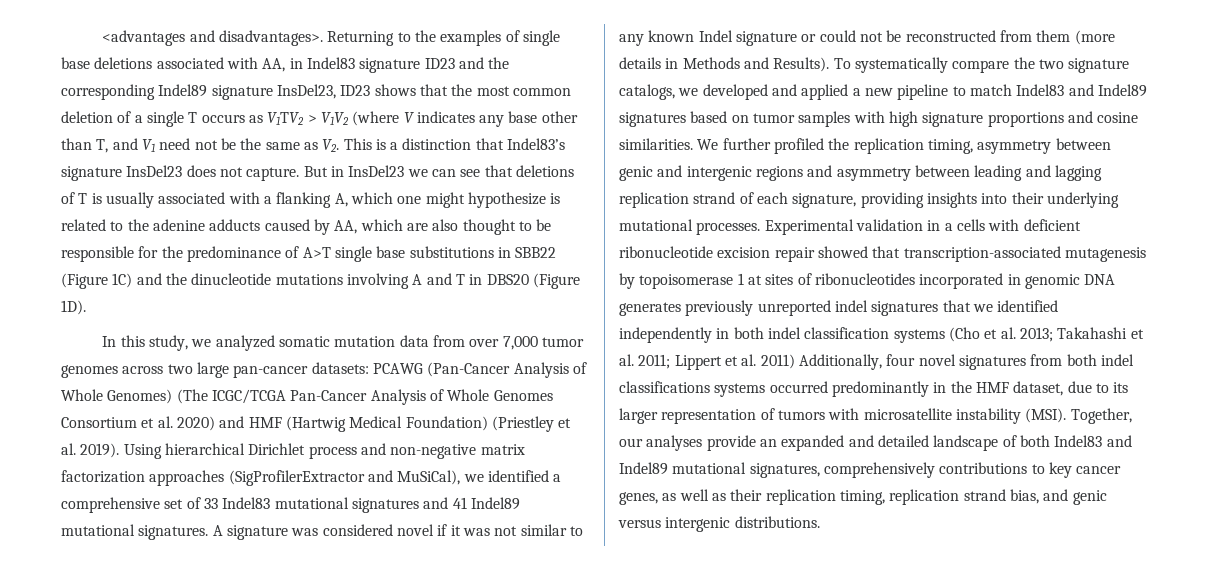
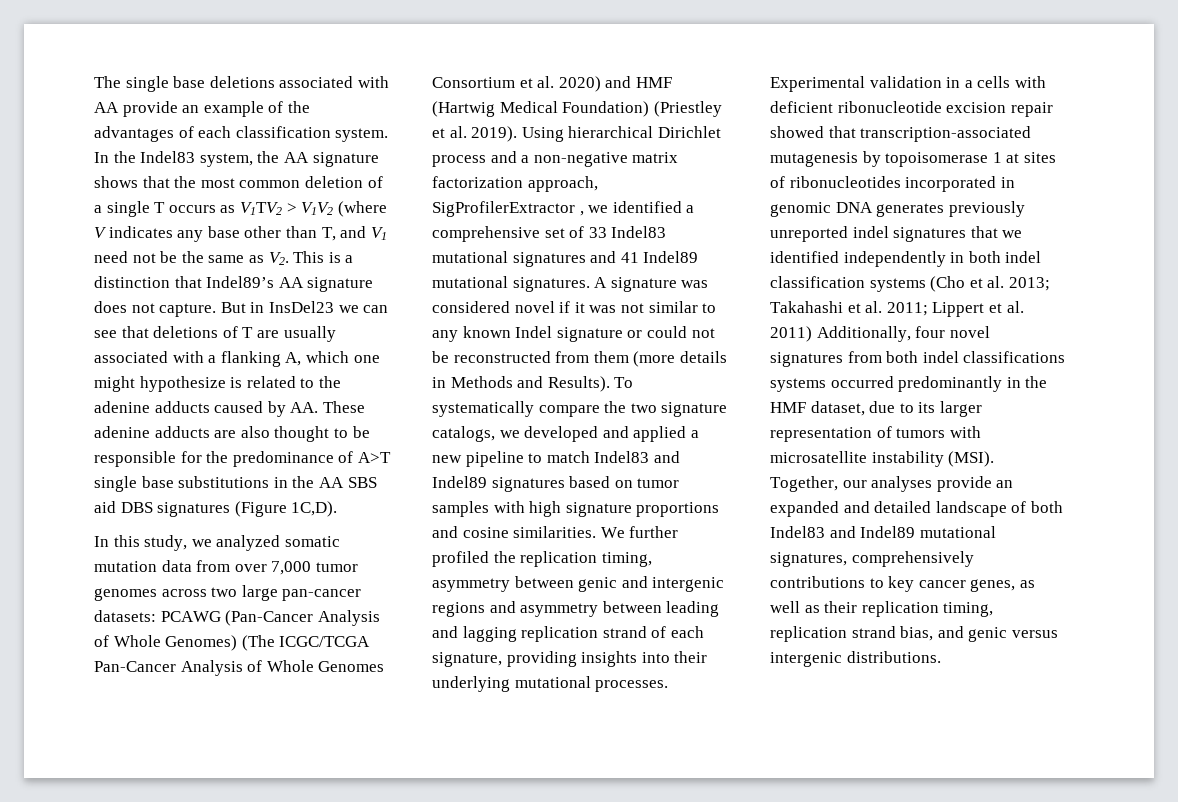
- <advantages and disadvantages>. Returning to the examples of single base deletions associated with AA, in Indel83 signature ID23 and the corresponding Indel89 signature InsDel23, ID23 shows that the most common deletion of a single T occurs as V1TV2 > V1V2 (where V indicates any base other than T, and V1 need not be the same as V2. This is a distinction that Indel83’s signature InsDel23 does not capture.
+ The single base deletions associated with AA provide an example of the advantages of each classification system. In the Indel83 system, the AA signature shows that the most common deletion of a single T occurs as V1TV2 > V1V2 (where V indicates any base other than T, and V1 need not be the same as V2. This is a distinction that Indel89’s AA signature does not capture.
- But in InsDel23 we can see that deletions of T is usually associated with a flanking A, which one might hypothesize is related to the adenine adducts caused by AA, which are also thought to be responsible for the predominance of A>T single base substitutions in SBB22 (Figure 1C) and the dinucleotide mutations involving A and T in DBS20 (Figure 1D).
+ But in InsDel23 we can see that deletions of T are usually associated with a flanking A, which one might hypothesize is related to the adenine adducts caused by AA. These adenine adducts are also thought to be responsible for the predominance of A>T single base substitutions in the AA SBS aid DBS signatures (Figure 1C,D).
- Using hierarchical Dirichlet process and non-negative matrix factorization approaches (SigProfilerExtractor and MuSiCal), we identified a comprehensive set of 33 Indel83 mutational signatures and 41 Indel89 mutational signatures.
+ Using hierarchical Dirichlet process and a non-negative matrix factorization approach, SigProfilerExtractor , we identified a comprehensive set of 33 Indel83 mutational signatures and 41 Indel89 mutational signatures.

